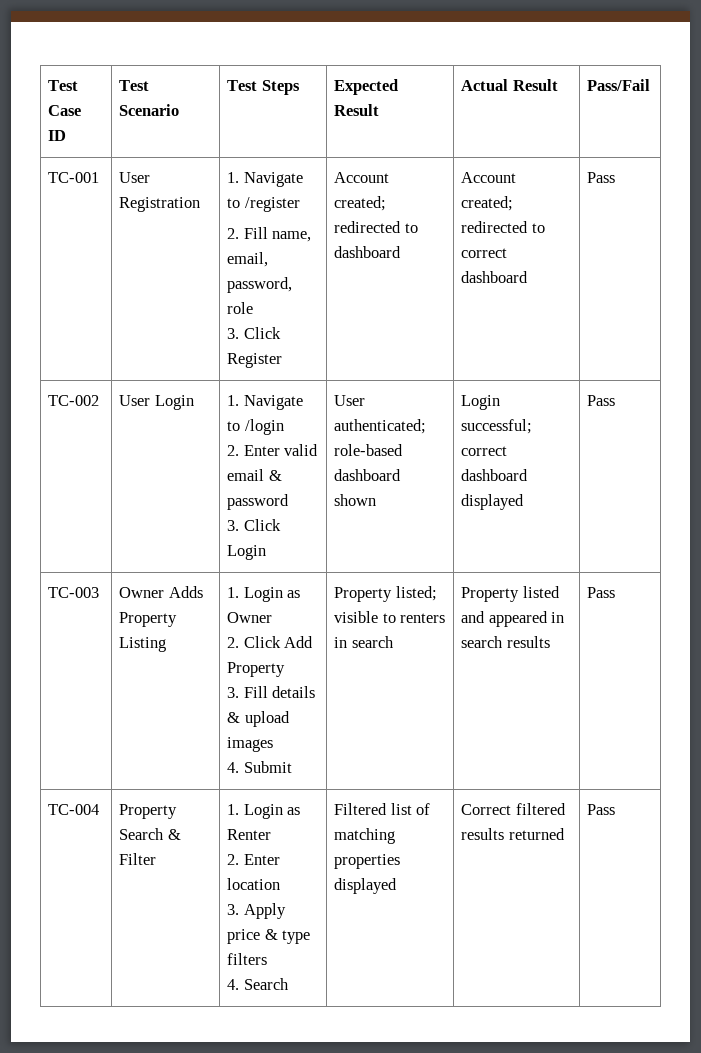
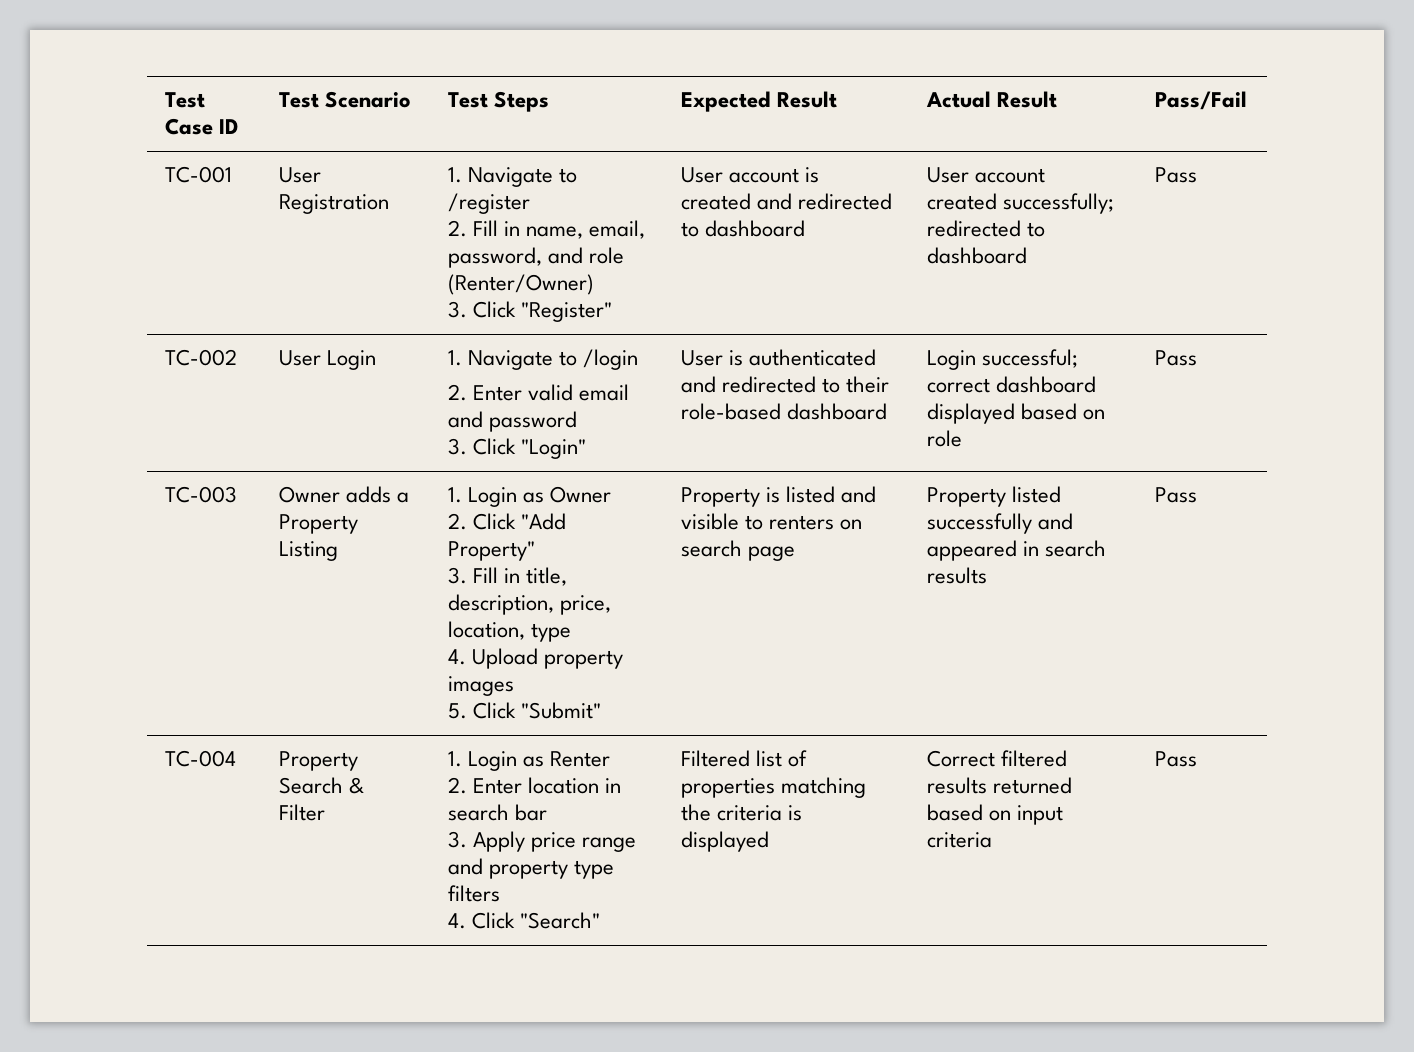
  TC-001 | User Registration | 1. Navigate to /register
- 2. Fill name, email, password, role
- 3. Click Register | Account created; redirected to dashboard | Account created; redirected to correct dashboard | Pass
+ 2. Fill in name, email, password, and role (Renter/Owner)
+ 3. Click "Register" | User account is created and redirected to dashboard | User account created successfully; redirected to dashboard | Pass
  TC-002 | User Login | 1. Navigate to /login
- 2. Enter valid email & password
- 3. Click Login | User authenticated; role-based dashboard shown | Login successful; correct dashboard displayed | Pass
+ 2. Enter valid email and password
+ 3. Click "Login" | User is authenticated and redirected to their role-based dashboard | Login successful; correct dashboard displayed based on role | Pass
- Owner Adds Property Listing
+ Owner adds a Property Listing
- 2. Click Add Property
+ 2. Click "Add Property"
- 3. Fill details & upload images
- 4. Submit | Property listed; visible to renters in search
+ 3. Fill in title, description, price, location, type
+ 4. Upload property images
+ 5. Click "Submit" | Property is listed and visible to renters on search page
- Property listed and appeared in search results
+ Property listed successfully and appeared in search results
- 2. Enter location
+ 2. Enter location in search bar
- 3. Apply price & type filters
+ 3. Apply price range and property type filters
- 4. Search
+ 4. Click "Search"
- Filtered list of matching properties displayed
+ Filtered list of properties matching the criteria is displayed
- Correct filtered results returned
+ Correct filtered results returned based on input criteria

